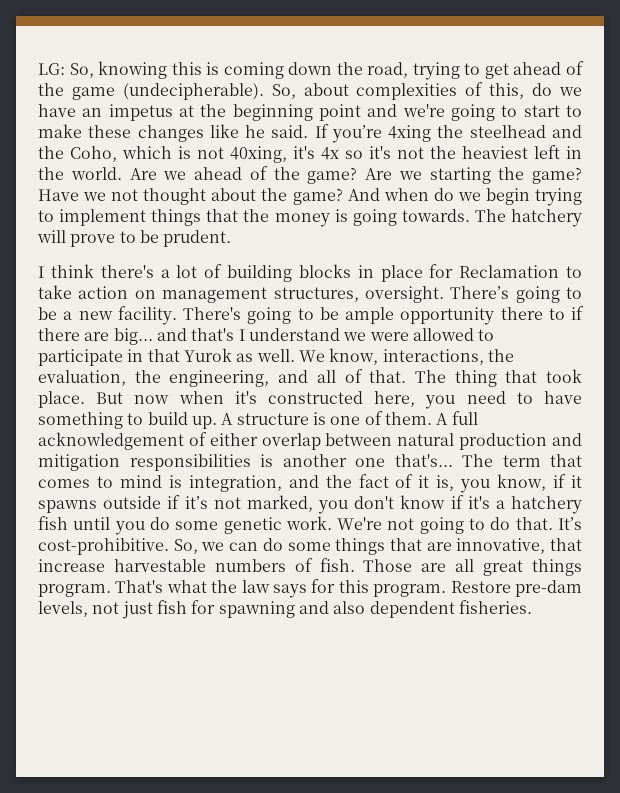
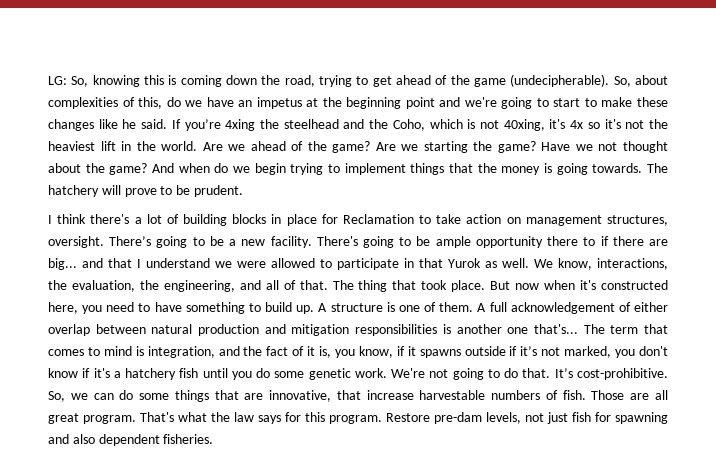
- If you’re 4xing the steelhead and the Coho, which is not 40xing, it's 4x so it's not the heaviest left in the world.
+ If you’re 4xing the steelhead and the Coho, which is not 40xing, it's 4x so it's not the heaviest lift in the world.
- There's going to be ample opportunity there to if there are big... and that's I understand we were allowed to participate in that Yurok as well.
+ There's going to be ample opportunity there to if there are big... and that I understand we were allowed to participate in that Yurok as well.
- Those are all great things program.
+ Those are all great program.

